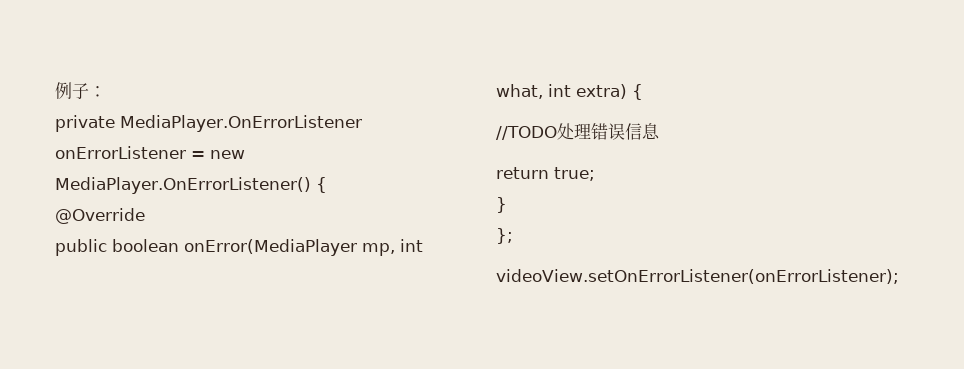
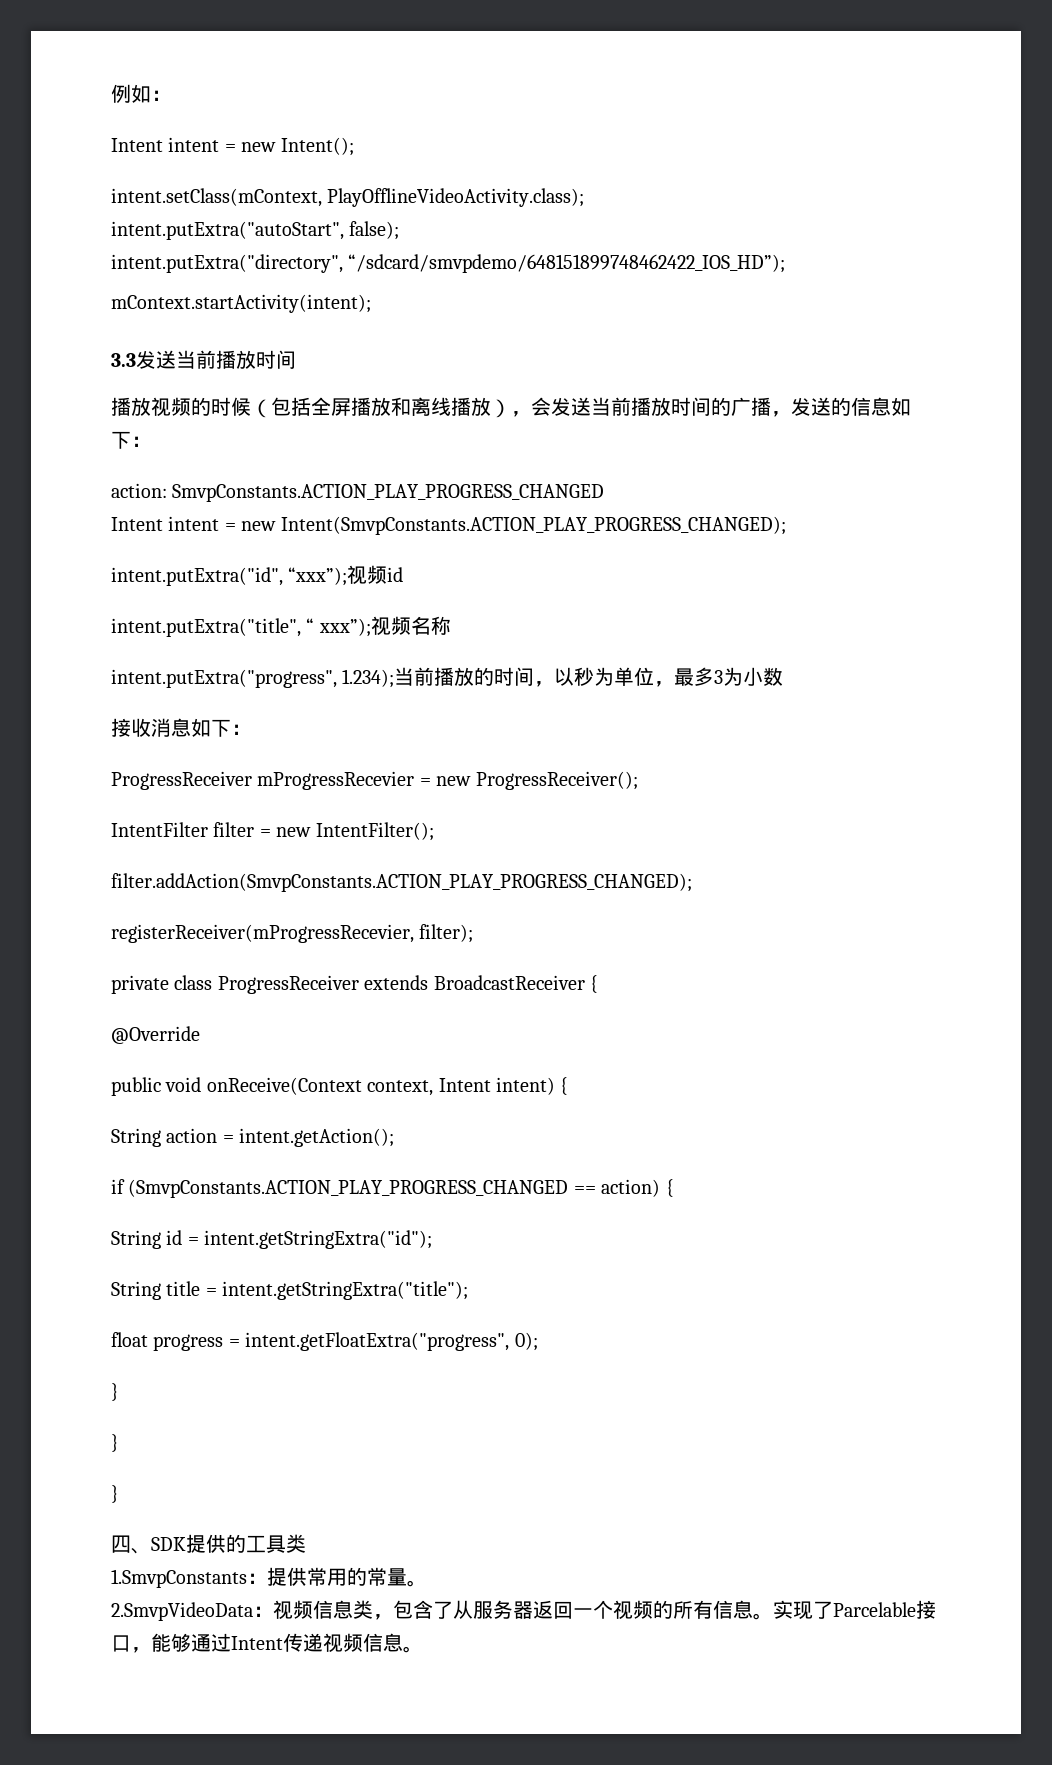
- 例子：
- private MediaPlayer.OnErrorListener onErrorListener = new MediaPlayer.OnErrorListener() {
+ 例如：
+ Intent intent = new Intent();
+ intent.setClass(mContext, PlayOfflineVideoActivity.class);
+ intent.putExtra("autoStart", false);
+ intent.putExtra("directory", “/sdcard/smvpdemo/648151899748462422_IOS_HD”);
+ mContext.startActivity(intent);
+ 3.3发送当前播放时间
+ 播放视频的时候（包括全屏播放和离线播放），会发送当前播放时间的广播，发送的信息如下：
+ action: SmvpConstants.ACTION_PLAY_PROGRESS_CHANGED
+ Intent intent = new Intent(SmvpConstants.ACTION_PLAY_PROGRESS_CHANGED);
+ intent.putExtra("id", “xxx”);视频id
+ intent.putExtra("title", “ xxx”);视频名称
+ intent.putExtra("progress", 1.234);当前播放的时间，以秒为单位，最多3为小数
+ 接收消息如下：
+ ProgressReceiver mProgressRecevier = new ProgressReceiver();
+ IntentFilter filter = new IntentFilter();
+ filter.addAction(SmvpConstants.ACTION_PLAY_PROGRESS_CHANGED);
+ registerReceiver(mProgressRecevier, filter);
+ private class ProgressReceiver extends BroadcastReceiver {
  @Override
- public boolean onError(MediaPlayer mp, int what, int extra) {
- //TODO处理错误信息
- return true;
+ public void onReceive(Context context, Intent intent) {
+ String action = intent.getAction();
+ if (SmvpConstants.ACTION_PLAY_PROGRESS_CHANGED == action) {
+ String id = intent.getStringExtra("id");
+ String title = intent.getStringExtra("title");
+ float progress = intent.getFloatExtra("progress", 0);
  }
- };
- videoView.setOnErrorListener(onErrorListener);
+ }
+ }
+ 四、SDK提供的工具类
+ 1.SmvpConstants：提供常用的常量。
+ 2.SmvpVideoData：视频信息类，包含了从服务器返回一个视频的所有信息。实现了Parcelable接口，能够通过Intent传递视频信息。

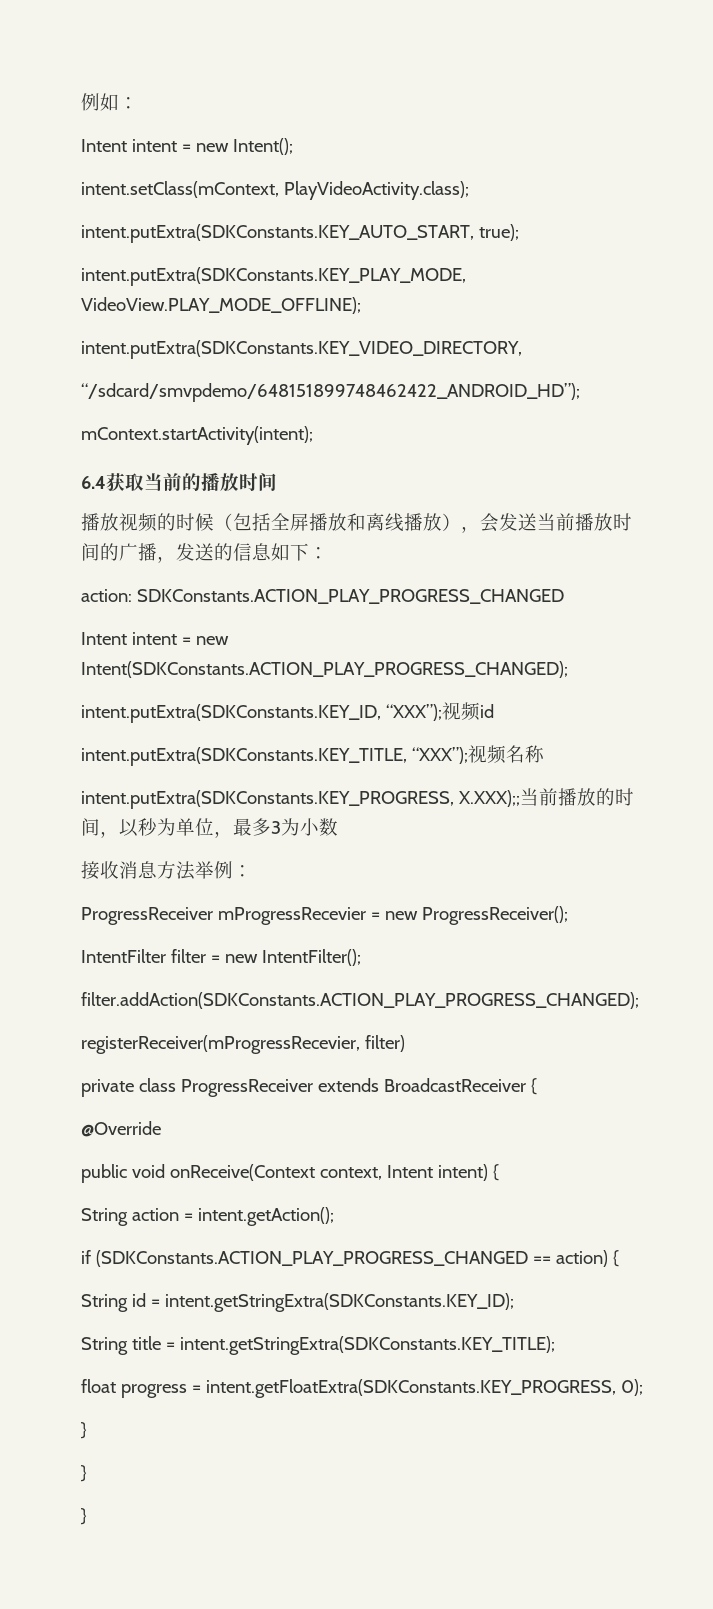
- intent.setClass(mContext, PlayOfflineVideoActivity.class);
- intent.putExtra("autoStart", false);
- intent.putExtra("directory", “/sdcard/smvpdemo/648151899748462422_IOS_HD”);
+ intent.setClass(mContext, PlayVideoActivity.class);
+ intent.putExtra(SDKConstants.KEY_AUTO_START, true);
+ intent.putExtra(SDKConstants.KEY_PLAY_MODE, VideoView.PLAY_MODE_OFFLINE);
+ intent.putExtra(SDKConstants.KEY_VIDEO_DIRECTORY,
+ “/sdcard/smvpdemo/648151899748462422_ANDROID_HD”);
  mContext.startActivity(intent);
- 3.3发送当前播放时间
+ 6.4获取当前的播放时间
- action: SmvpConstants.ACTION_PLAY_PROGRESS_CHANGED
- Intent intent = new Intent(SmvpConstants.ACTION_PLAY_PROGRESS_CHANGED);
- intent.putExtra("id", “xxx”);视频id
+ action: SDKConstants.ACTION_PLAY_PROGRESS_CHANGED
+ Intent intent = new Intent(SDKConstants.ACTION_PLAY_PROGRESS_CHANGED);
+ intent.putExtra(SDKConstants.KEY_ID, “XXX”);视频id
- intent.putExtra("title", “ xxx”);视频名称
+ intent.putExtra(SDKConstants.KEY_TITLE, “XXX”);视频名称
- intent.putExtra("progress", 1.234);当前播放的时间，以秒为单位，最多3为小数
+ intent.putExtra(SDKConstants.KEY_PROGRESS, X.XXX);;当前播放的时间，以秒为单位，最多3为小数
- 接收消息如下：
+ 接收消息方法举例：
- filter.addAction(SmvpConstants.ACTION_PLAY_PROGRESS_CHANGED);
+ filter.addAction(SDKConstants.ACTION_PLAY_PROGRESS_CHANGED);
- registerReceiver(mProgressRecevier, filter);
+ registerReceiver(mProgressRecevier, filter)
- if (SmvpConstants.ACTION_PLAY_PROGRESS_CHANGED == action) {
+ if (SDKConstants.ACTION_PLAY_PROGRESS_CHANGED == action) {
- String id = intent.getStringExtra("id");
+ String id = intent.getStringExtra(SDKConstants.KEY_ID);
- String title = intent.getStringExtra("title");
+ String title = intent.getStringExtra(SDKConstants.KEY_TITLE);
- float progress = intent.getFloatExtra("progress", 0);
+ float progress = intent.getFloatExtra(SDKConstants.KEY_PROGRESS, 0);
- 四、SDK提供的工具类
- 1.SmvpConstants：提供常用的常量。
- 2.SmvpVideoData：视频信息类，包含了从服务器返回一个视频的所有信息。实现了Parcelable接口，能够通过Intent传递视频信息。

